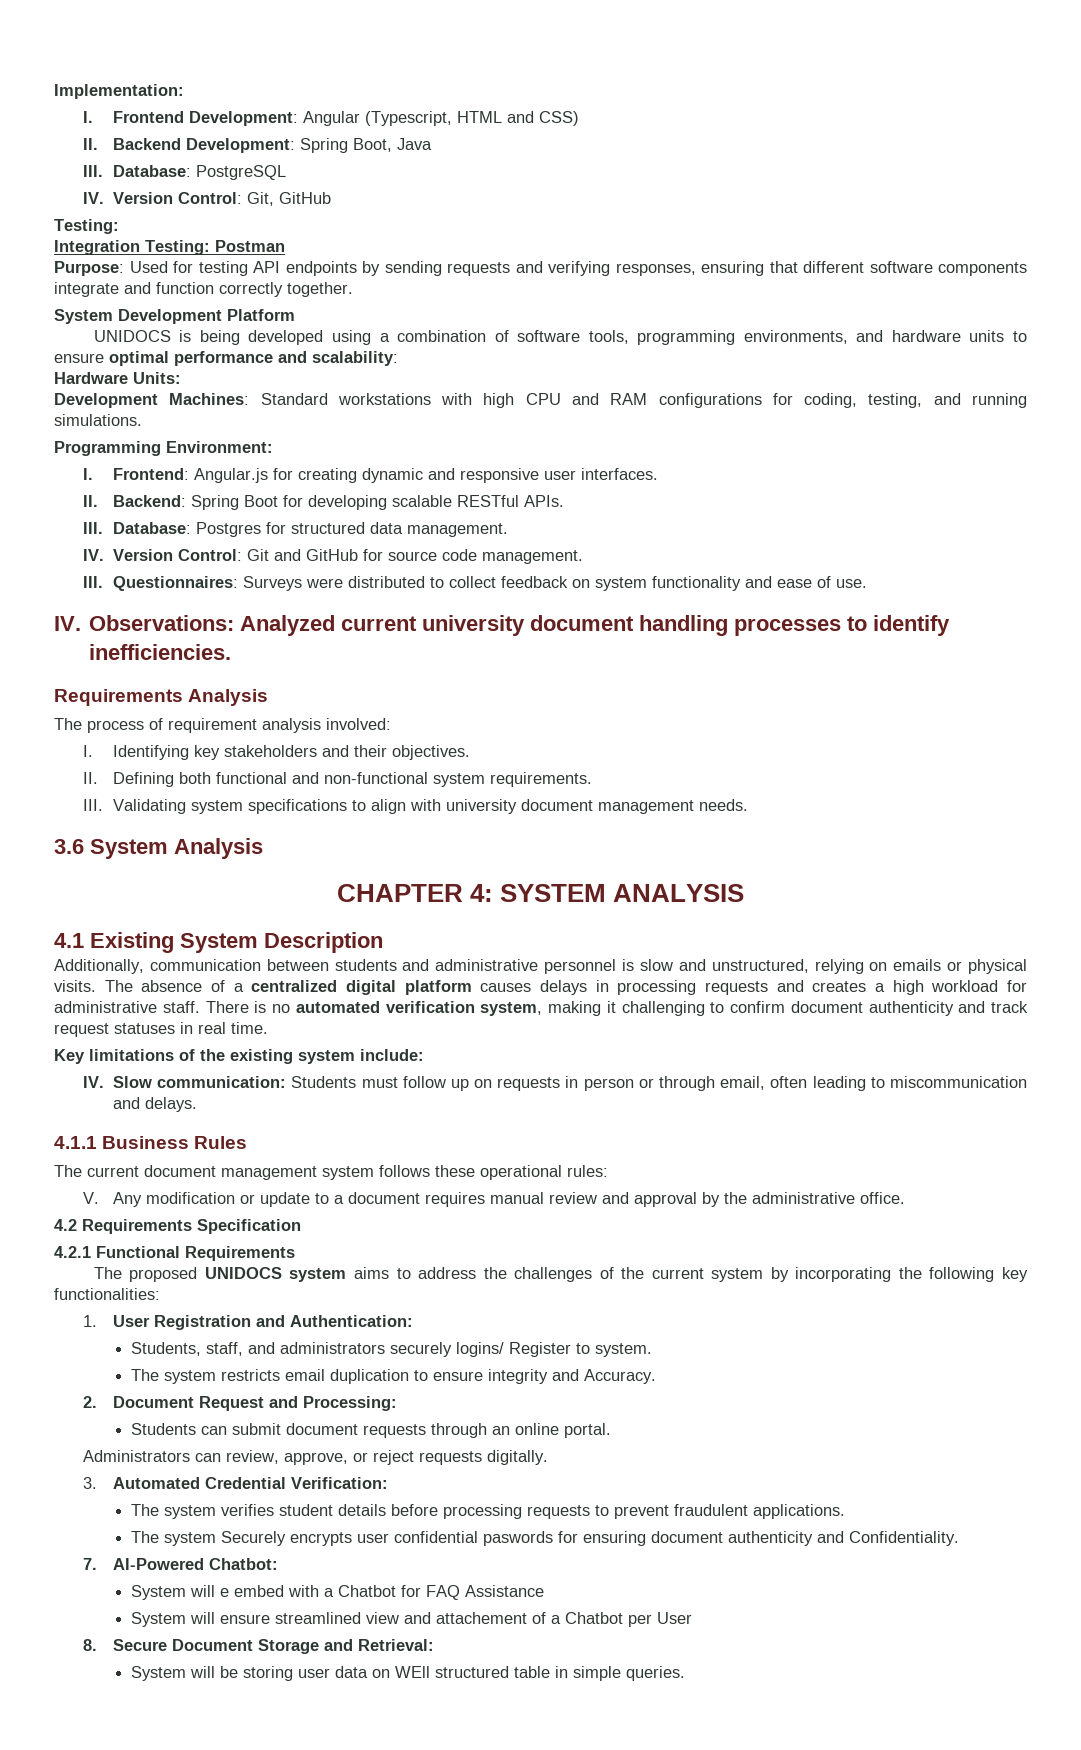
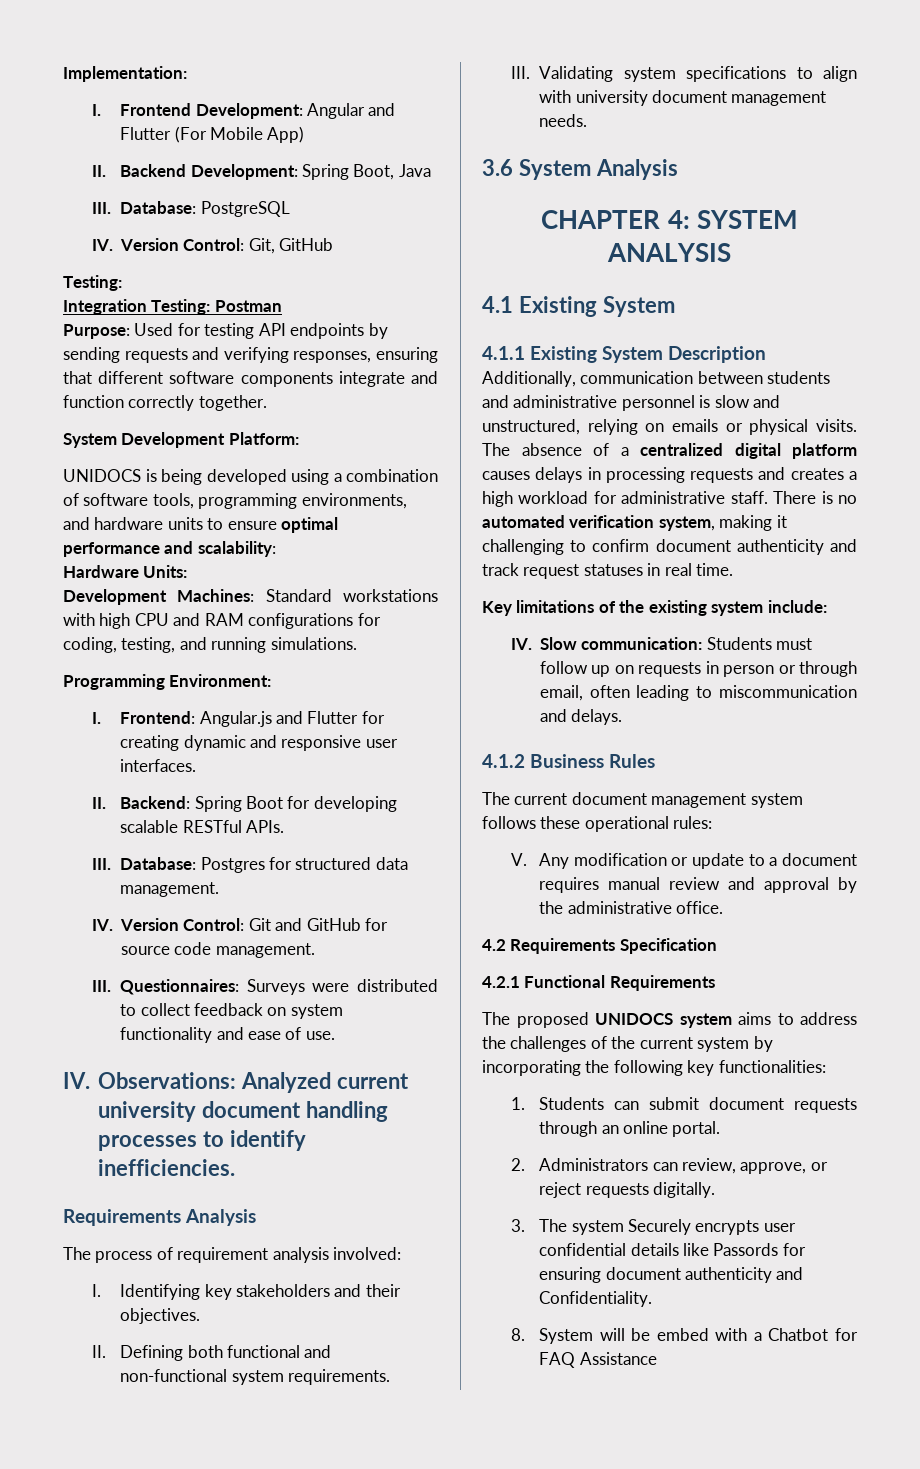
- I. Frontend Development: Angular (Typescript, HTML and CSS)
+ I. Frontend Development: Angular and Flutter (For Mobile App)
- System Development Platform
+ System Development Platform:
- I. Frontend: Angular.js for creating dynamic and responsive user interfaces.
+ I. Frontend: Angular.js and Flutter for creating dynamic and responsive user interfaces.
- 4.1 Existing System Description
+ 4.1 Existing System
+ 4.1.1 Existing System Description
- 4.1.1 Business Rules
+ 4.1.2 Business Rules
- 1. User Registration and Authentication:
- Students, staff, and administrators securely logins/ Register to system.
- The system restricts email duplication to ensure integrity and Accuracy.
- 2. Document Request and Processing:
- Students can submit document requests through an online portal.
+ 1. Students can submit document requests through an online portal.
- Administrators can review, approve, or reject requests digitally.
+ 2. Administrators can review, approve, or reject requests digitally.
- 3. Automated Credential Verification:
- The system verifies student details before processing requests to prevent fraudulent applications.
- The system Securely encrypts user confidential paswords for ensuring document authenticity and Confidentiality.
+ 3. The system Securely encrypts user confidential details like Passords for ensuring document authenticity and Confidentiality.
- 7. AI-Powered Chatbot:
- System will e embed with a Chatbot for FAQ Assistance
+ 8. System will be embed with a Chatbot for FAQ Assistance
- System will ensure streamlined view and attachement of a Chatbot per User
- 8. Secure Document Storage and Retrieval:
- System will be storing user data on WEll structured table in simple queries.

